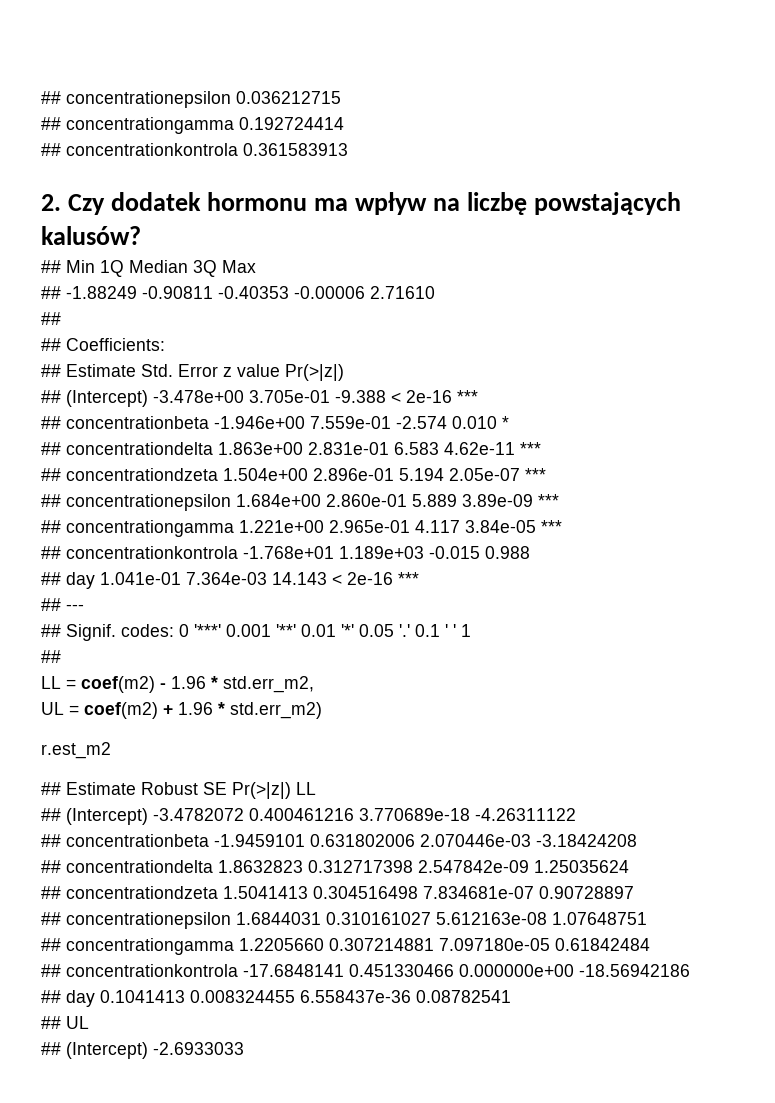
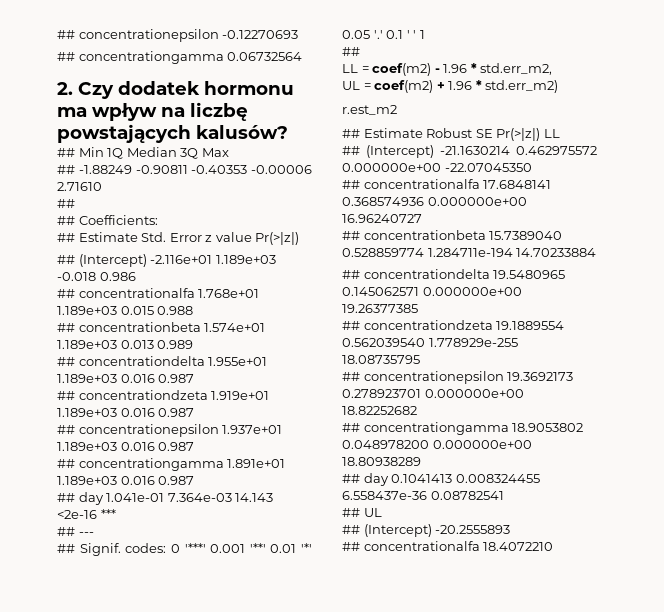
- ## concentrationepsilon 0.036212715
- ## concentrationgamma 0.192724414
- ## concentrationkontrola 0.361583913
+ ## concentrationepsilon -0.12270693
+ ## concentrationgamma 0.06732564
- ## (Intercept) -3.478e+00 3.705e-01 -9.388 < 2e-16 ***
- ## concentrationbeta -1.946e+00 7.559e-01 -2.574 0.010 *
- ## concentrationdelta 1.863e+00 2.831e-01 6.583 4.62e-11 ***
- ## concentrationdzeta 1.504e+00 2.896e-01 5.194 2.05e-07 ***
- ## concentrationepsilon 1.684e+00 2.860e-01 5.889 3.89e-09 ***
- ## concentrationgamma 1.221e+00 2.965e-01 4.117 3.84e-05 ***
- ## concentrationkontrola -1.768e+01 1.189e+03 -0.015 0.988
+ ## (Intercept) -2.116e+01 1.189e+03 -0.018 0.986
+ ## concentrationalfa 1.768e+01 1.189e+03 0.015 0.988
+ ## concentrationbeta 1.574e+01 1.189e+03 0.013 0.989
+ ## concentrationdelta 1.955e+01 1.189e+03 0.016 0.987
+ ## concentrationdzeta 1.919e+01 1.189e+03 0.016 0.987
+ ## concentrationepsilon 1.937e+01 1.189e+03 0.016 0.987
+ ## concentrationgamma 1.891e+01 1.189e+03 0.016 0.987
- ## day 1.041e-01 7.364e-03 14.143 < 2e-16 ***
+ ## day 1.041e-01 7.364e-03 14.143 <2e-16 ***
- ## (Intercept) -3.4782072 0.400461216 3.770689e-18 -4.26311122
- ## concentrationbeta -1.9459101 0.631802006 2.070446e-03 -3.18424208
- ## concentrationdelta 1.8632823 0.312717398 2.547842e-09 1.25035624
- ## concentrationdzeta 1.5041413 0.304516498 7.834681e-07 0.90728897
- ## concentrationepsilon 1.6844031 0.310161027 5.612163e-08 1.07648751
- ## concentrationgamma 1.2205660 0.307214881 7.097180e-05 0.61842484
- ## concentrationkontrola -17.6848141 0.451330466 0.000000e+00 -18.56942186
+ ## (Intercept) -21.1630214 0.462975572 0.000000e+00 -22.07045350
+ ## concentrationalfa 17.6848141 0.368574936 0.000000e+00 16.96240727
+ ## concentrationbeta 15.7389040 0.528859774 1.284711e-194 14.70233884
+ ## concentrationdelta 19.5480965 0.145062571 0.000000e+00 19.26377385
+ ## concentrationdzeta 19.1889554 0.562039540 1.778929e-255 18.08735795
+ ## concentrationepsilon 19.3692173 0.278923701 0.000000e+00 18.82252682
+ ## concentrationgamma 18.9053802 0.048978200 0.000000e+00 18.80938289
- ## (Intercept) -2.6933033
+ ## (Intercept) -20.2555893
+ ## concentrationalfa 18.4072210

